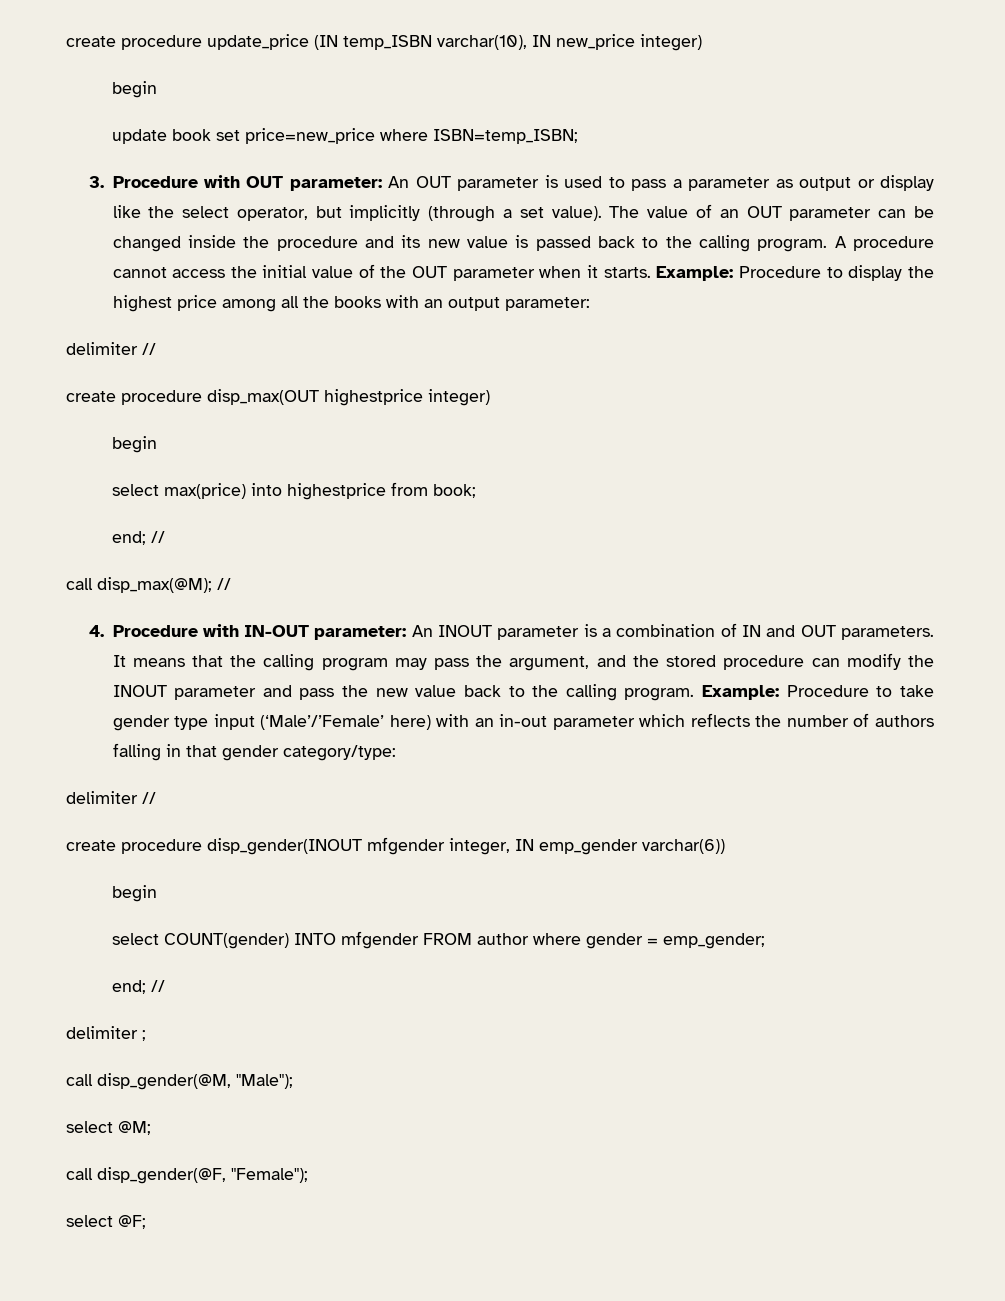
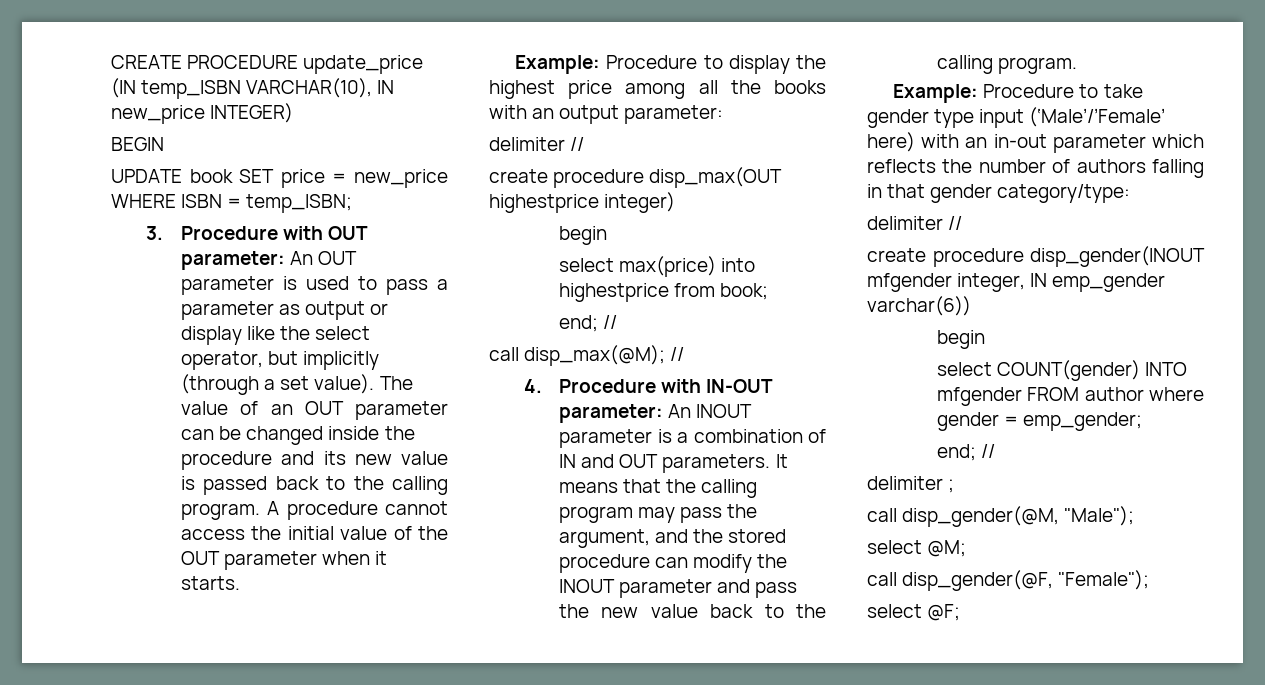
- create procedure update_price (IN temp_ISBN varchar(10), IN new_price integer)
- begin
- update book set price=new_price where ISBN=temp_ISBN;
+ CREATE PROCEDURE update_price (IN temp_ISBN VARCHAR(10), IN new_price INTEGER)
+ BEGIN
+ UPDATE book SET price = new_price WHERE ISBN = temp_ISBN;
- A procedure cannot access the initial value of the OUT parameter when it starts. Example: Procedure to display the highest price among all the books with an output parameter:
+ A procedure cannot access the initial value of the OUT parameter when it starts.
+ Example: Procedure to display the highest price among all the books with an output parameter:
- It means that the calling program may pass the argument, and the stored procedure can modify the INOUT parameter and pass the new value back to the calling program. Example: Procedure to take gender type input (‘Male’/’Female’ here) with an in-out parameter which reflects the number of authors falling in that gender category/type:
+ It means that the calling program may pass the argument, and the stored procedure can modify the INOUT parameter and pass the new value back to the calling program.
+ Example: Procedure to take gender type input (‘Male’/’Female’ here) with an in-out parameter which reflects the number of authors falling in that gender category/type:

